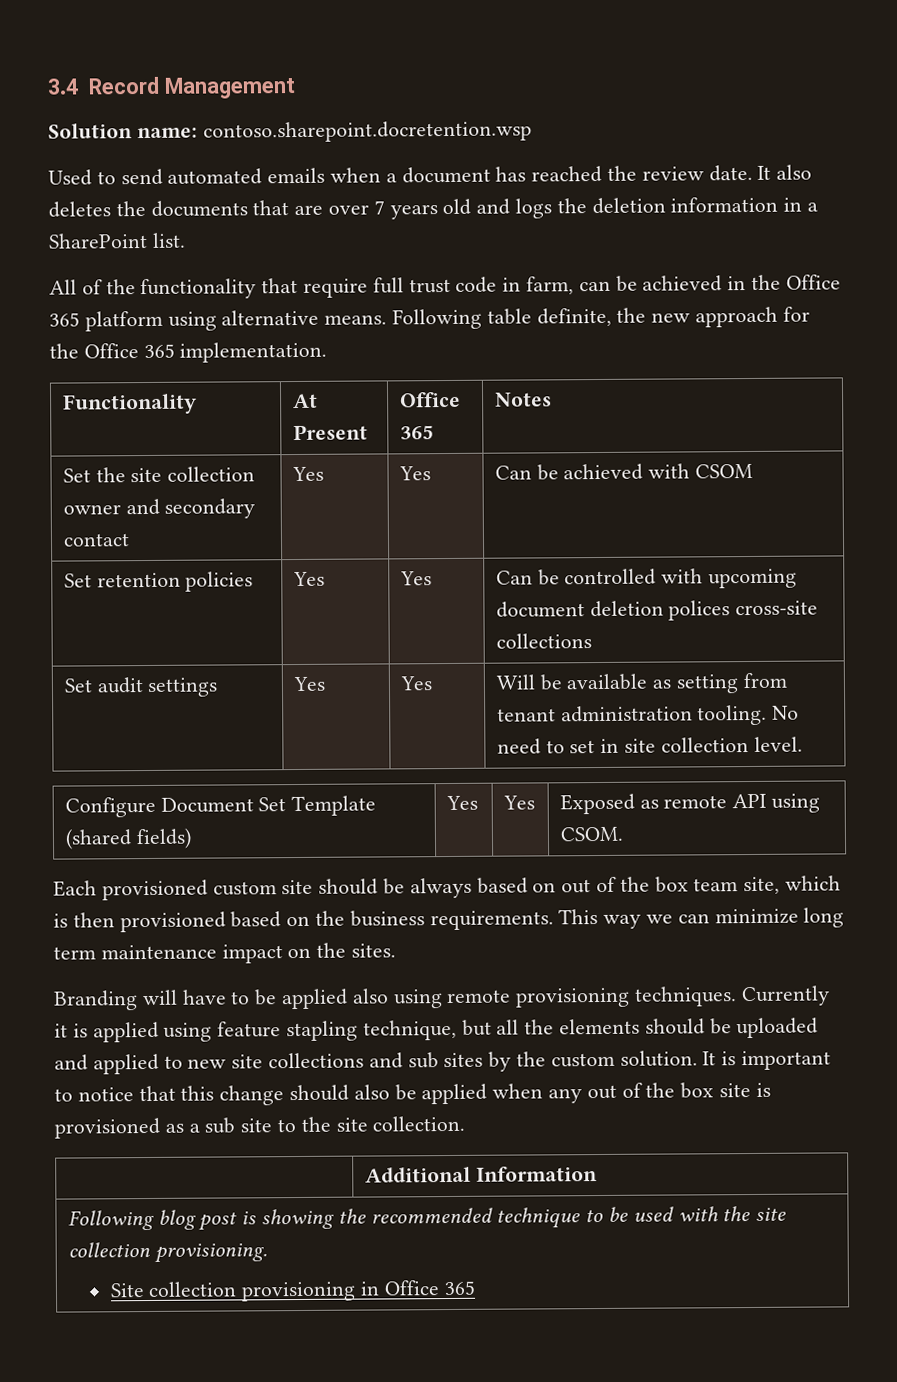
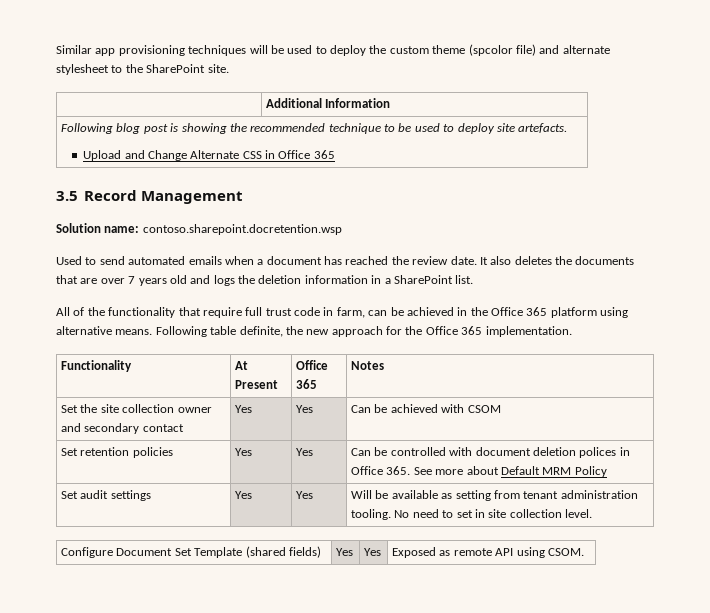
- 3.4 Record Management
+ Similar app provisioning techniques will be used to deploy the custom theme (spcolor file) and alternate stylesheet to the SharePoint site.
+ | Additional Information
+ Following blog post is showing the recommended technique to be used to deploy site artefacts.
+ Upload and Change Alternate CSS in Office 365
+ 3.5 Record Management
- Set retention policies | Yes | Yes | Can be controlled with upcoming document deletion polices cross-site collections
+ Set retention policies | Yes | Yes | Can be controlled with document deletion polices in Office 365. See more about Default MRM Policy
- Each provisioned custom site should be always based on out of the box team site, which is then provisioned based on the business requirements. This way we can minimize long term maintenance impact on the sites.
- Branding will have to be applied also using remote provisioning techniques. Currently it is applied using feature stapling technique, but all the elements should be uploaded and applied to new site collections and sub sites by the custom solution. It is important to notice that this change should also be applied when any out of the box site is provisioned as a sub site to the site collection.
- | Additional Information
- Following blog post is showing the recommended technique to be used with the site collection provisioning.
- Site collection provisioning in Office 365

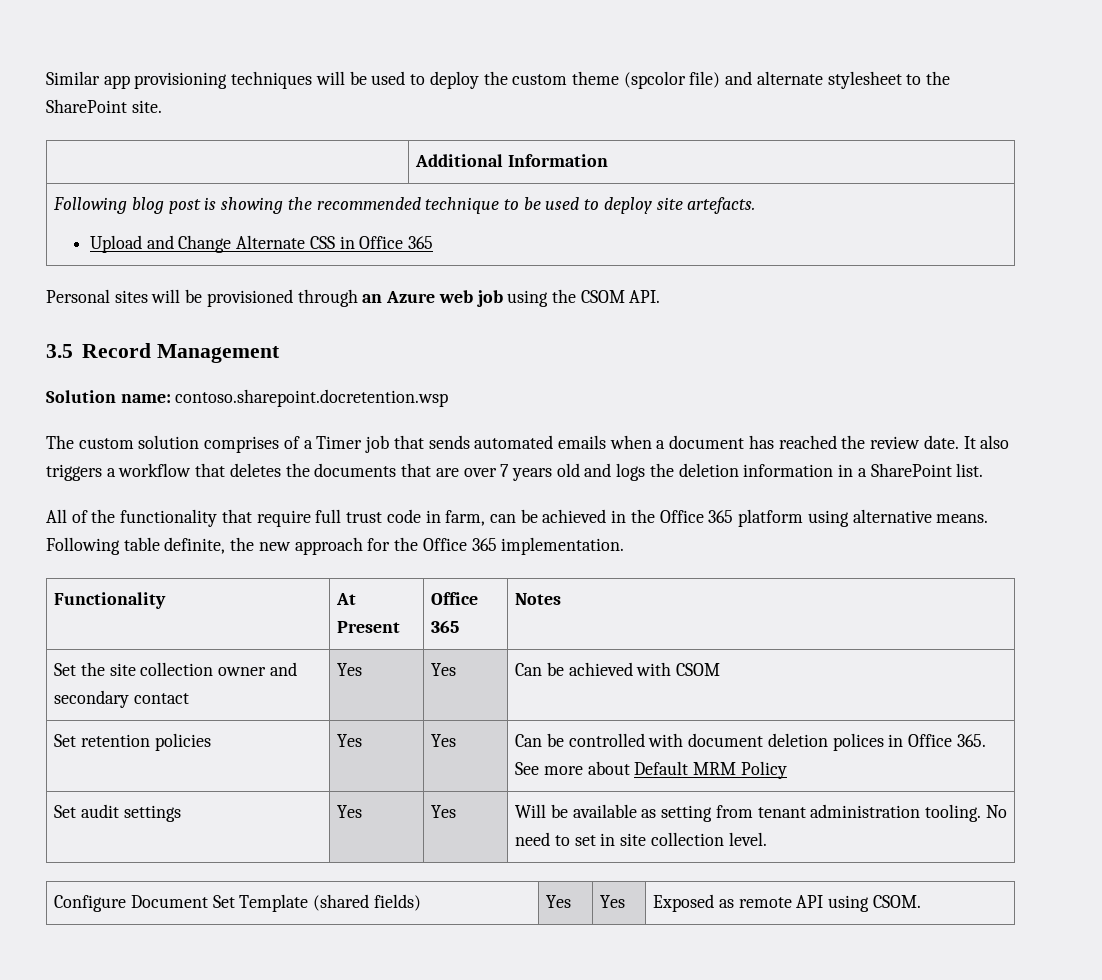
+ Personal sites will be provisioned through an Azure web job using the CSOM API.
- Used to send automated emails when a document has reached the review date.
+ The custom solution comprises of a Timer job that sends automated emails when a document has reached the review date.
- It also deletes the documents that are over 7 years old and logs the deletion information in a SharePoint list.
+ It also triggers a workflow that deletes the documents that are over 7 years old and logs the deletion information in a SharePoint list.

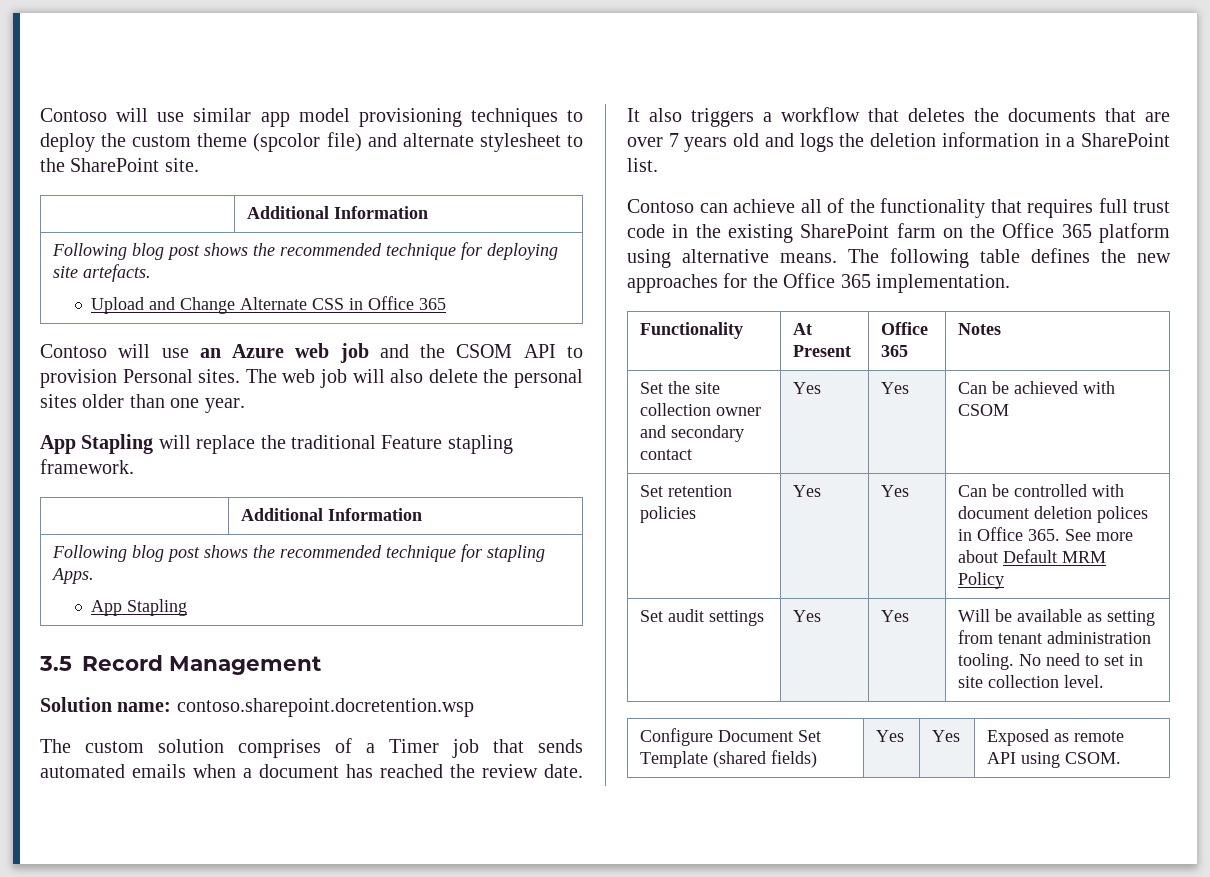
- Similar app provisioning techniques will be used to deploy the custom theme (spcolor file) and alternate stylesheet to the SharePoint site.
+ Contoso will use similar app model provisioning techniques to deploy the custom theme (spcolor file) and alternate stylesheet to the SharePoint site.
- Following blog post is showing the recommended technique to be used to deploy site artefacts.
+ Following blog post shows the recommended technique for deploying site artefacts.
- Personal sites will be provisioned through an Azure web job using the CSOM API.
+ Contoso will use an Azure web job and the CSOM API to provision Personal sites. The web job will also delete the personal sites older than one year.
+ App Stapling will replace the traditional Feature stapling framework.
+ | Additional Information
+ Following blog post shows the recommended technique for stapling Apps.
+ App Stapling
- All of the functionality that require full trust code in farm, can be achieved in the Office 365 platform using alternative means.
+ Contoso can achieve all of the functionality that requires full trust code in the existing SharePoint farm on the Office 365 platform using alternative means.
- Following table definite, the new approach for the Office 365 implementation.
+ The following table defines the new approaches for the Office 365 implementation.

